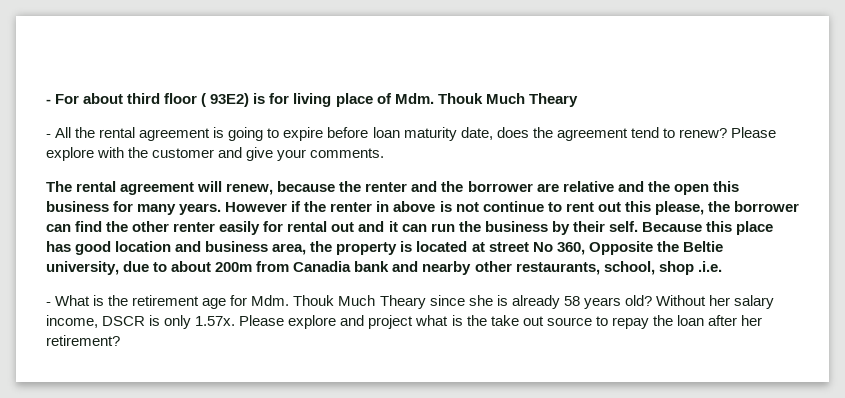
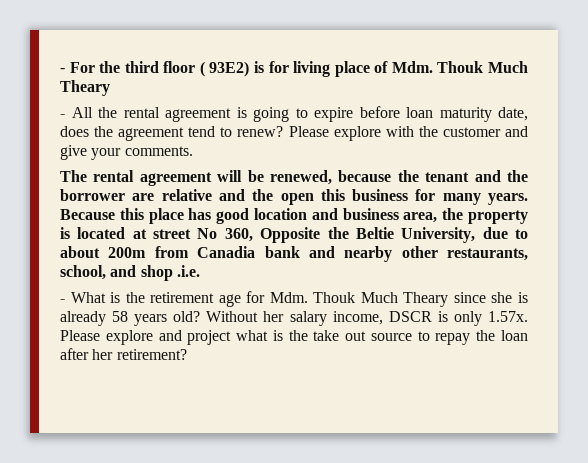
- - For about third floor ( 93E2) is for living place of Mdm. Thouk Much Theary
+ - For the third floor ( 93E2) is for living place of Mdm. Thouk Much Theary
- The rental agreement will renew, because the renter and the borrower are relative and the open this business for many years.
+ The rental agreement will be renewed, because the tenant and the borrower are relative and the open this business for many years.
- However if the renter in above is not continue to rent out this please, the borrower can find the other renter easily for rental out and it can run the business by their self.
- Because this place has good location and business area, the property is located at street No 360, Opposite the Beltie university, due to about 200m from Canadia bank and nearby other restaurants, school, shop .i.e.
+ Because this place has good location and business area, the property is located at street No 360, Opposite the Beltie University, due to about 200m from Canadia bank and nearby other restaurants, school, and shop .i.e.

